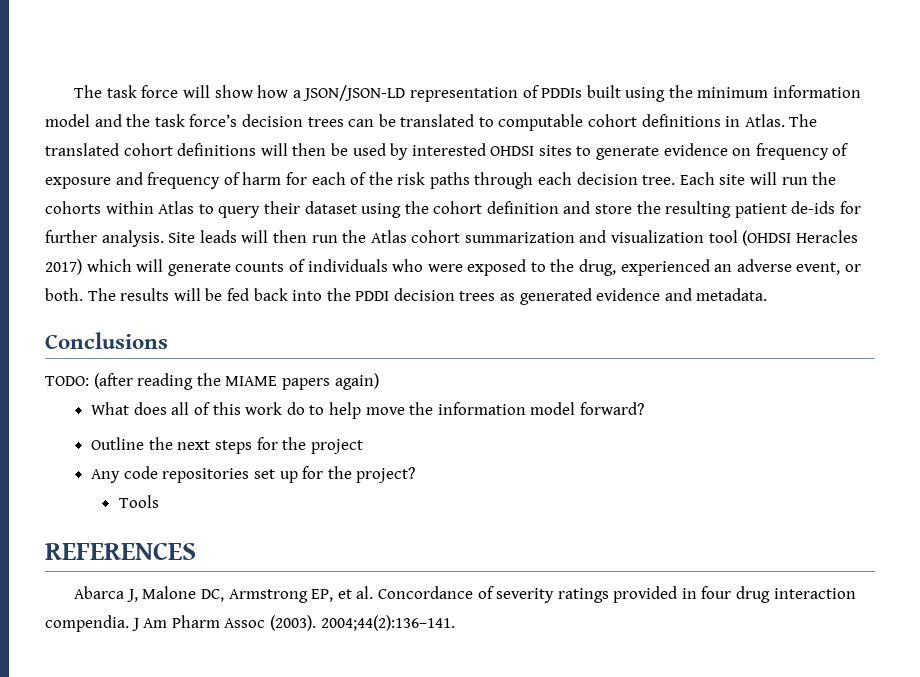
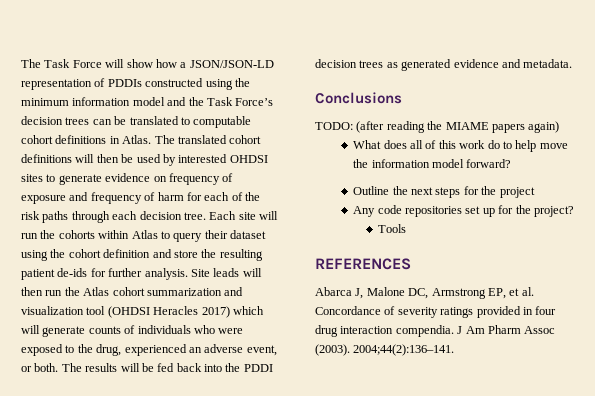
- The task force will show how a JSON/JSON-LD representation of PDDIs built using the minimum information model and the task force’s decision trees can be translated to computable cohort definitions in Atlas.
+ The Task Force will show how a JSON/JSON-LD representation of PDDIs constructed using the minimum information model and the Task Force’s decision trees can be translated to computable cohort definitions in Atlas.

